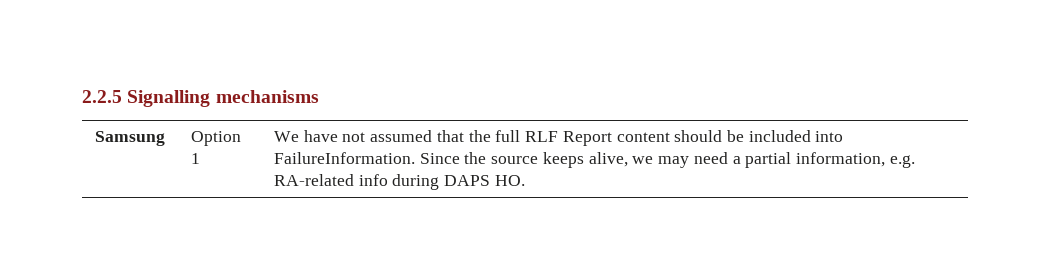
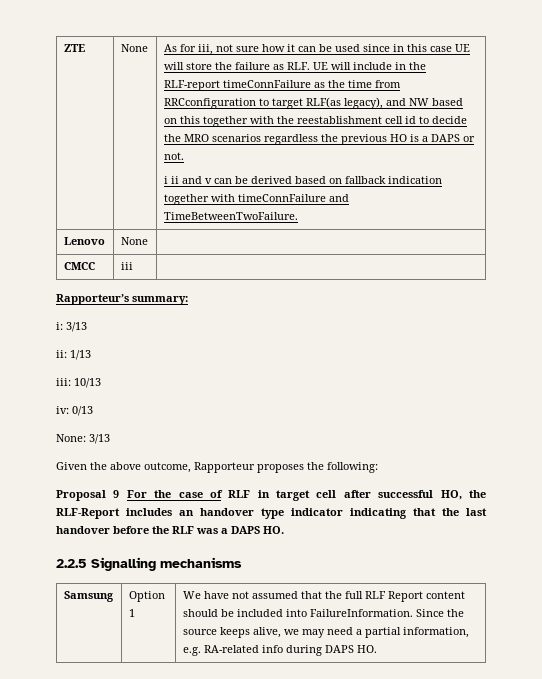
+ ZTE | None | As for iii, not sure how it can be used since in this case UE will store the failure as RLF. UE will include in the RLF-report timeConnFailure as the time from RRCconfiguration to target RLF(as legacy), and NW based on this together with the reestablishment cell id to decide the MRO scenarios regardless the previous HO is a DAPS or not.
+ i ii and v can be derived based on fallback indication together with timeConnFailure and TimeBetweenTwoFailure.
+ Lenovo | None |
+ CMCC | iii |
+ Rapporteur’s summary:
+ i: 3/13
+ ii: 1/13
+ iii: 10/13
+ iv: 0/13
+ None: 3/13
+ Given the above outcome, Rapporteur proposes the following:
+ Proposal 9 For the case of RLF in target cell after successful HO, the RLF-Report includes an handover type indicator indicating that the last handover before the RLF was a DAPS HO.

